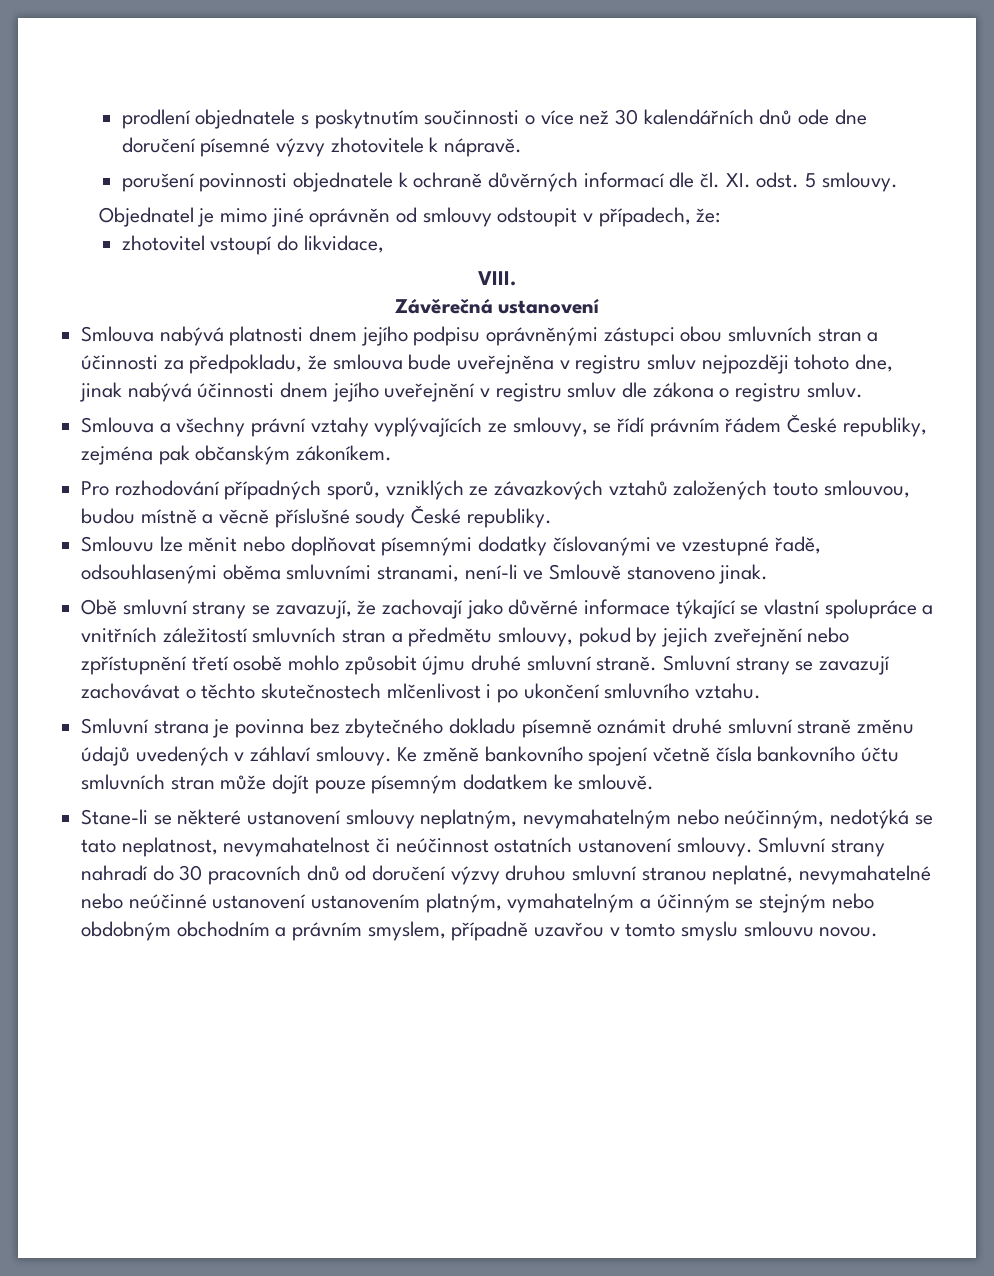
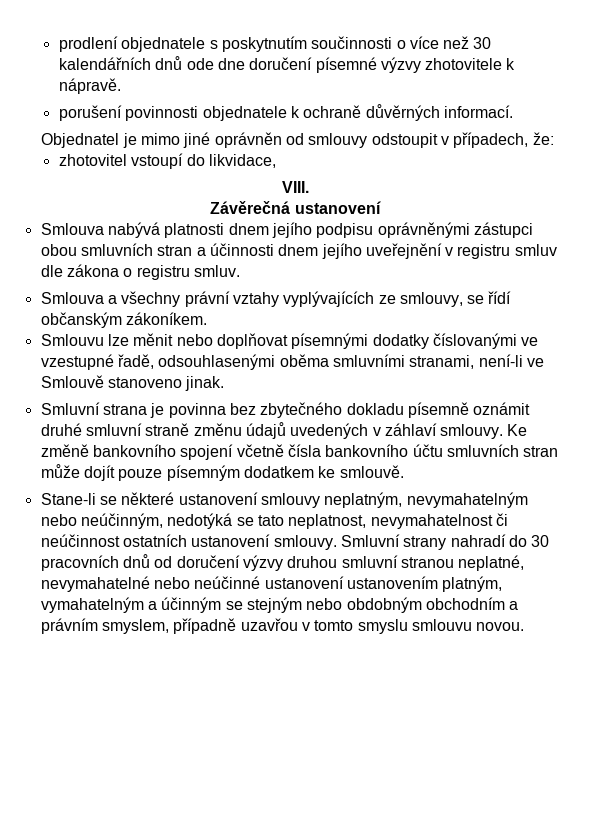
- porušení povinnosti objednatele k ochraně důvěrných informací dle čl. XI. odst. 5 smlouvy.
+ porušení povinnosti objednatele k ochraně důvěrných informací.
- Smlouva nabývá platnosti dnem jejího podpisu oprávněnými zástupci obou smluvních stran a účinnosti za předpokladu, že smlouva bude uveřejněna v registru smluv nejpozději tohoto dne, jinak nabývá účinnosti dnem jejího uveřejnění v registru smluv dle zákona o registru smluv.
+ Smlouva nabývá platnosti dnem jejího podpisu oprávněnými zástupci obou smluvních stran a účinnosti dnem jejího uveřejnění v registru smluv dle zákona o registru smluv.
- Smlouva a všechny právní vztahy vyplývajících ze smlouvy, se řídí právním řádem České republiky, zejména pak občanským zákoníkem.
- Pro rozhodování případných sporů, vzniklých ze závazkových vztahů založených touto smlouvou, budou místně a věcně příslušné soudy České republiky.
+ Smlouva a všechny právní vztahy vyplývajících ze smlouvy, se řídí občanským zákoníkem.
- Obě smluvní strany se zavazují, že zachovají jako důvěrné informace týkající se vlastní spolupráce a vnitřních záležitostí smluvních stran a předmětu smlouvy, pokud by jejich zveřejnění nebo zpřístupnění třetí osobě mohlo způsobit újmu druhé smluvní straně. Smluvní strany se zavazují zachovávat o těchto skutečnostech mlčenlivost i po ukončení smluvního vztahu.

